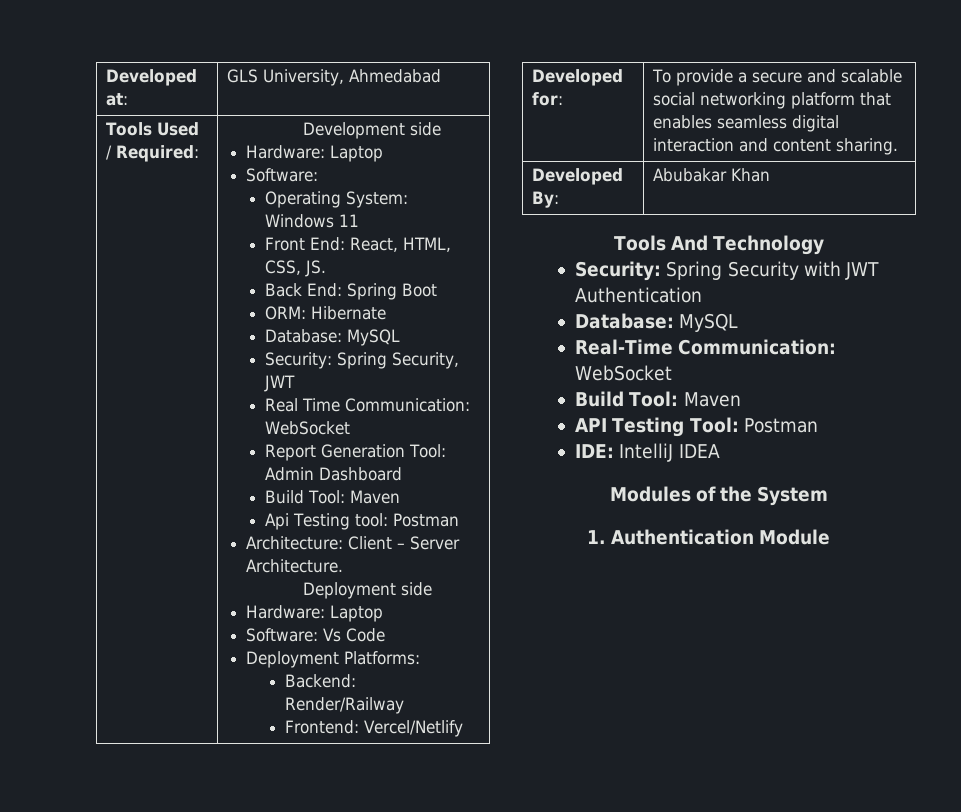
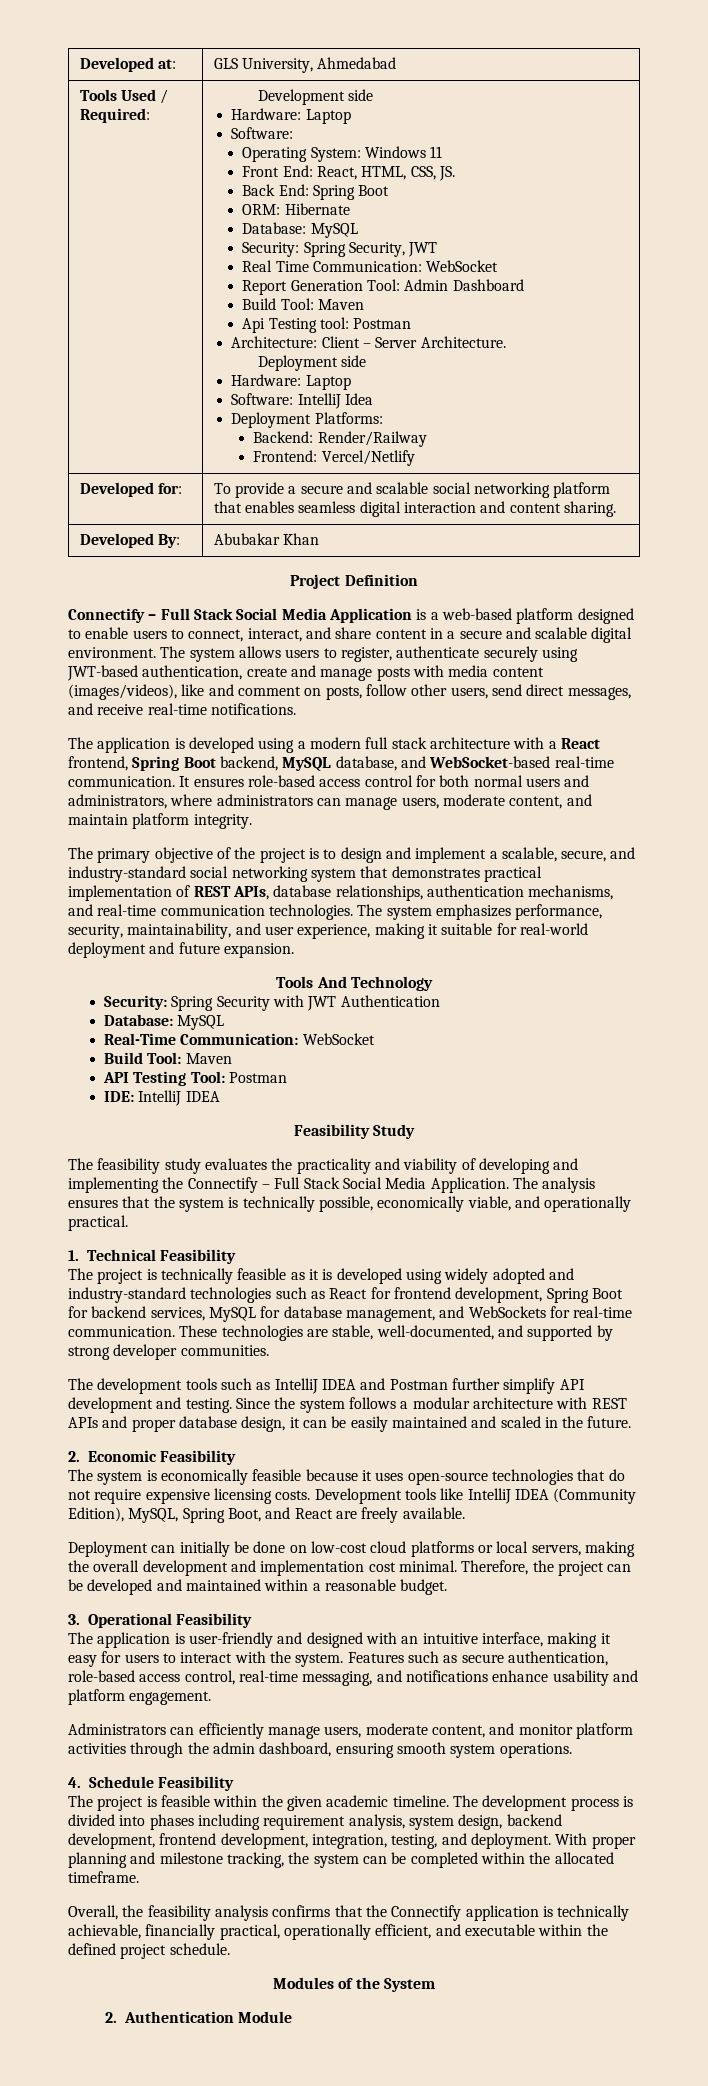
- Software: Vs Code
+ Software: IntelliJ Idea
+ Project Definition
+ Connectify – Full Stack Social Media Application is a web-based platform designed to enable users to connect, interact, and share content in a secure and scalable digital environment. The system allows users to register, authenticate securely using JWT-based authentication, create and manage posts with media content (images/videos), like and comment on posts, follow other users, send direct messages, and receive real-time notifications.
+ The application is developed using a modern full stack architecture with a React frontend, Spring Boot backend, MySQL database, and WebSocket-based real-time communication. It ensures role-based access control for both normal users and administrators, where administrators can manage users, moderate content, and maintain platform integrity.
+ The primary objective of the project is to design and implement a scalable, secure, and industry-standard social networking system that demonstrates practical implementation of REST APIs, database relationships, authentication mechanisms, and real-time communication technologies. The system emphasizes performance, security, maintainability, and user experience, making it suitable for real-world deployment and future expansion.
+ Feasibility Study
+ The feasibility study evaluates the practicality and viability of developing and implementing the Connectify – Full Stack Social Media Application. The analysis ensures that the system is technically possible, economically viable, and operationally practical.
+ 1. Technical Feasibility
+ The project is technically feasible as it is developed using widely adopted and industry-standard technologies such as React for frontend development, Spring Boot for backend services, MySQL for database management, and WebSockets for real-time communication. These technologies are stable, well-documented, and supported by strong developer communities.
+ The development tools such as IntelliJ IDEA and Postman further simplify API development and testing. Since the system follows a modular architecture with REST APIs and proper database design, it can be easily maintained and scaled in the future.
+ 2. Economic Feasibility
+ The system is economically feasible because it uses open-source technologies that do not require expensive licensing costs. Development tools like IntelliJ IDEA (Community Edition), MySQL, Spring Boot, and React are freely available.
+ Deployment can initially be done on low-cost cloud platforms or local servers, making the overall development and implementation cost minimal. Therefore, the project can be developed and maintained within a reasonable budget.
+ 3. Operational Feasibility
+ The application is user-friendly and designed with an intuitive interface, making it easy for users to interact with the system. Features such as secure authentication, role-based access control, real-time messaging, and notifications enhance usability and platform engagement.
+ Administrators can efficiently manage users, moderate content, and monitor platform activities through the admin dashboard, ensuring smooth system operations.
+ 4. Schedule Feasibility
+ The project is feasible within the given academic timeline. The development process is divided into phases including requirement analysis, system design, backend development, frontend development, integration, testing, and deployment. With proper planning and milestone tracking, the system can be completed within the allocated timeframe.
+ Overall, the feasibility analysis confirms that the Connectify application is technically achievable, financially practical, operationally efficient, and executable within the defined project schedule.
- 1. Authentication Module
+ 2. Authentication Module

